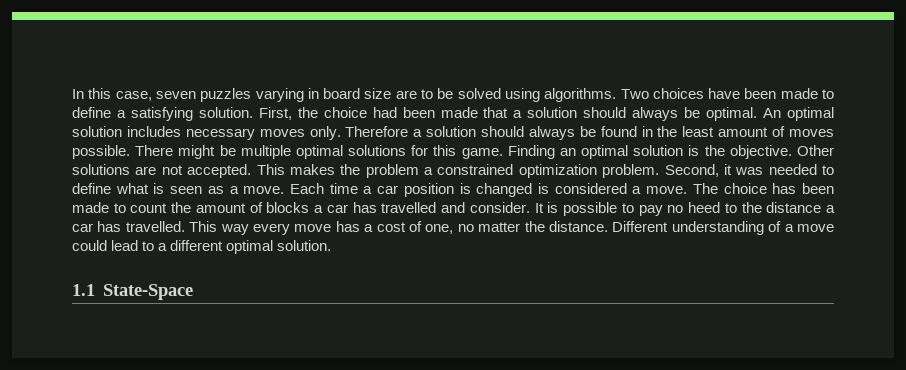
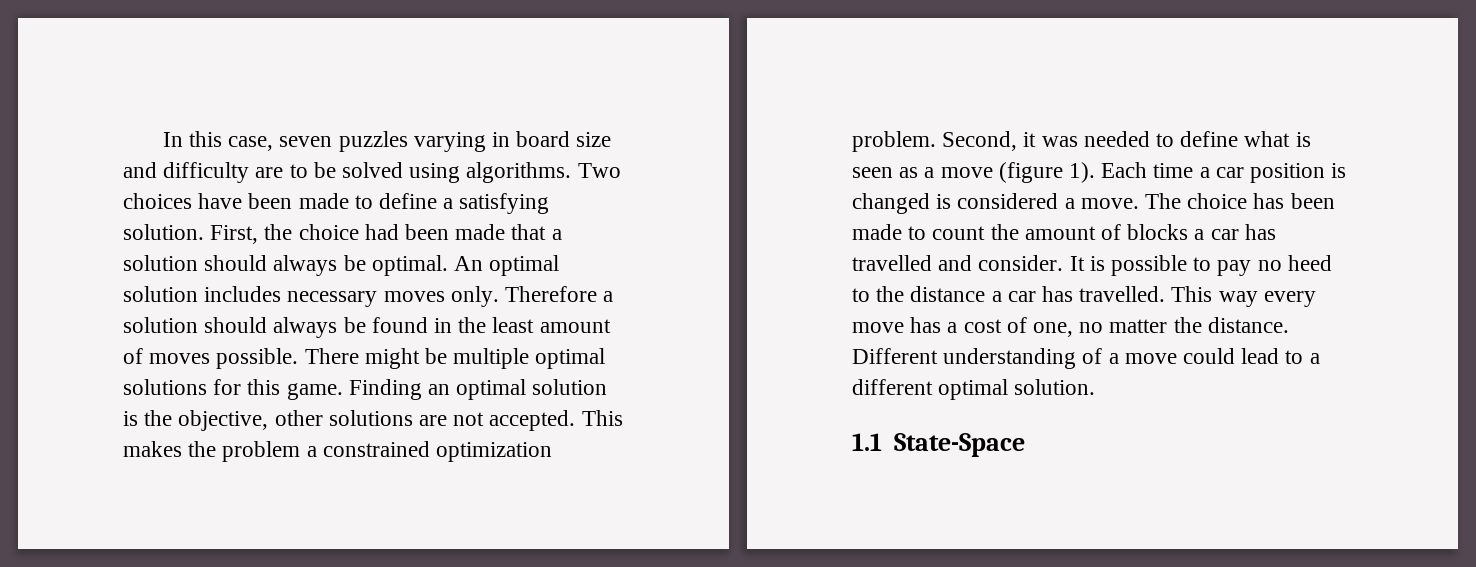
- In this case, seven puzzles varying in board size are to be solved using algorithms.
+ In this case, seven puzzles varying in board size and difficulty are to be solved using algorithms.
- Finding an optimal solution is the objective. Other solutions are not accepted.
+ Finding an optimal solution is the objective, other solutions are not accepted.
- Second, it was needed to define what is seen as a move.
+ Second, it was needed to define what is seen as a move (figure 1).

